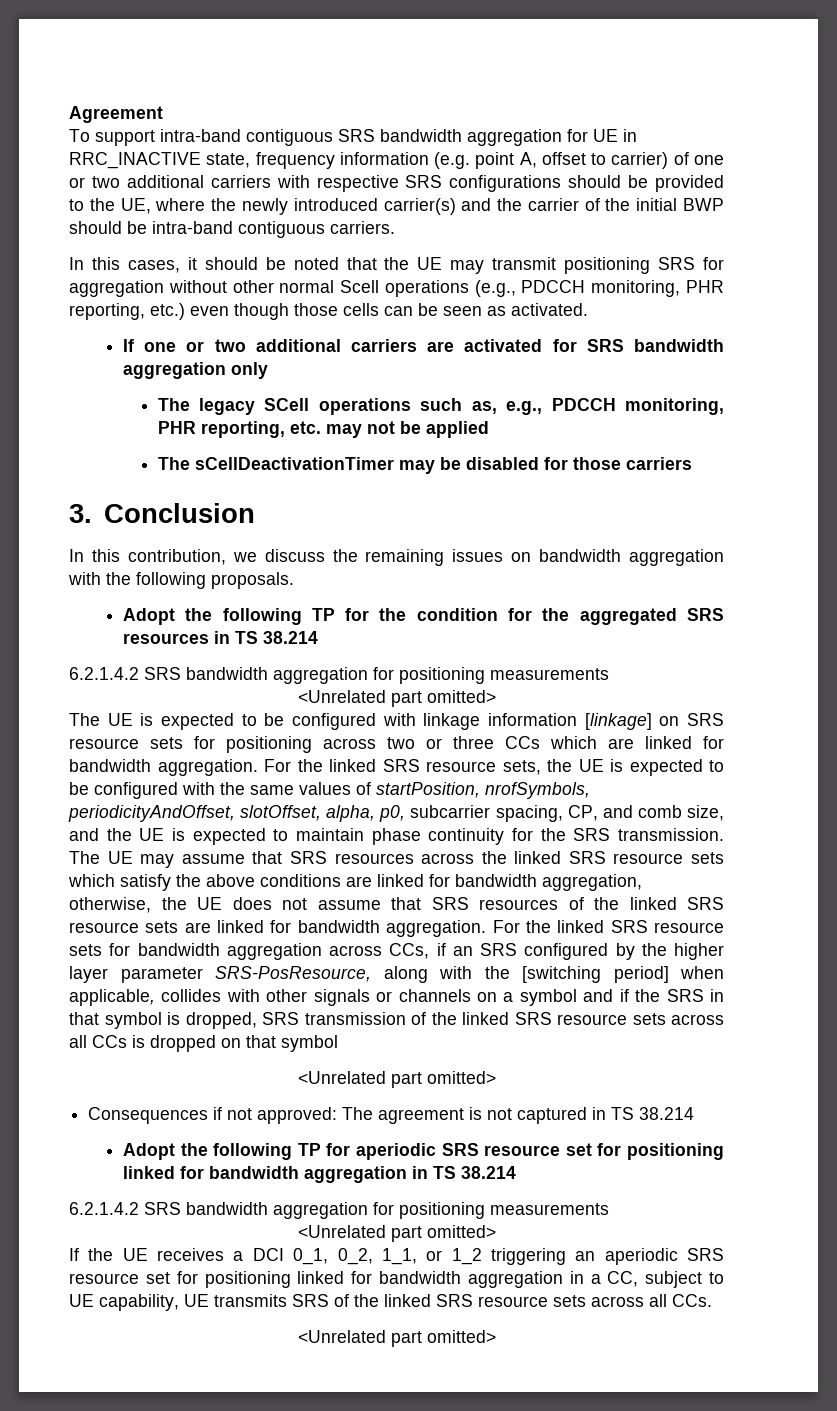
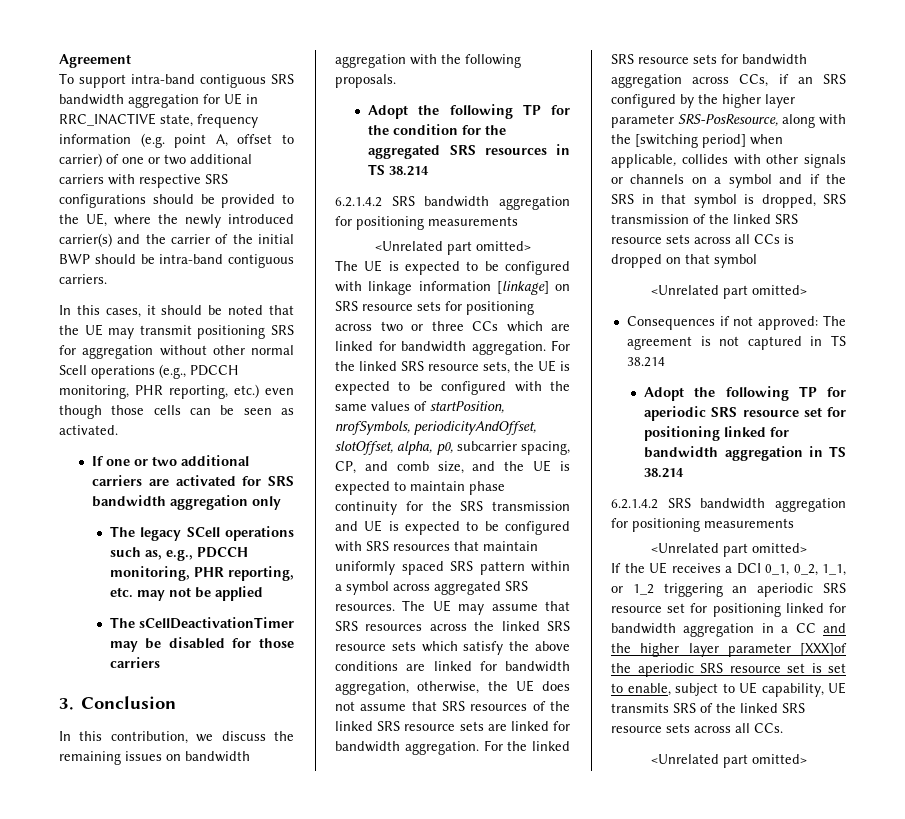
- For the linked SRS resource sets, the UE is expected to be configured with the same values of startPosition, nrofSymbols, periodicityAndOffset, slotOffset, alpha, p0, subcarrier spacing, CP, and comb size, and the UE is expected to maintain phase continuity for the SRS transmission.
+ For the linked SRS resource sets, the UE is expected to be configured with the same values of startPosition, nrofSymbols, periodicityAndOffset, slotOffset, alpha, p0, subcarrier spacing, CP, and comb size, and the UE is expected to maintain phase continuity for the SRS transmission and UE is expected to be configured with SRS resources that maintain uniformly spaced SRS pattern within a symbol across aggregated SRS resources.
- If the UE receives a DCI 0_1, 0_2, 1_1, or 1_2 triggering an aperiodic SRS resource set for positioning linked for bandwidth aggregation in a CC, subject to UE capability, UE transmits SRS of the linked SRS resource sets across all CCs.
+ If the UE receives a DCI 0_1, 0_2, 1_1, or 1_2 triggering an aperiodic SRS resource set for positioning linked for bandwidth aggregation in a CC and the higher layer parameter [XXX]of the aperiodic SRS resource set is set to enable, subject to UE capability, UE transmits SRS of the linked SRS resource sets across all CCs.

